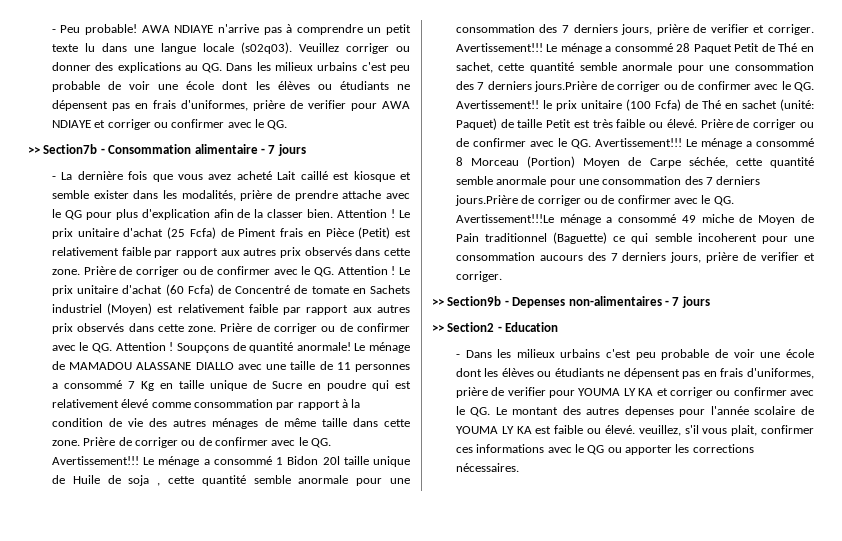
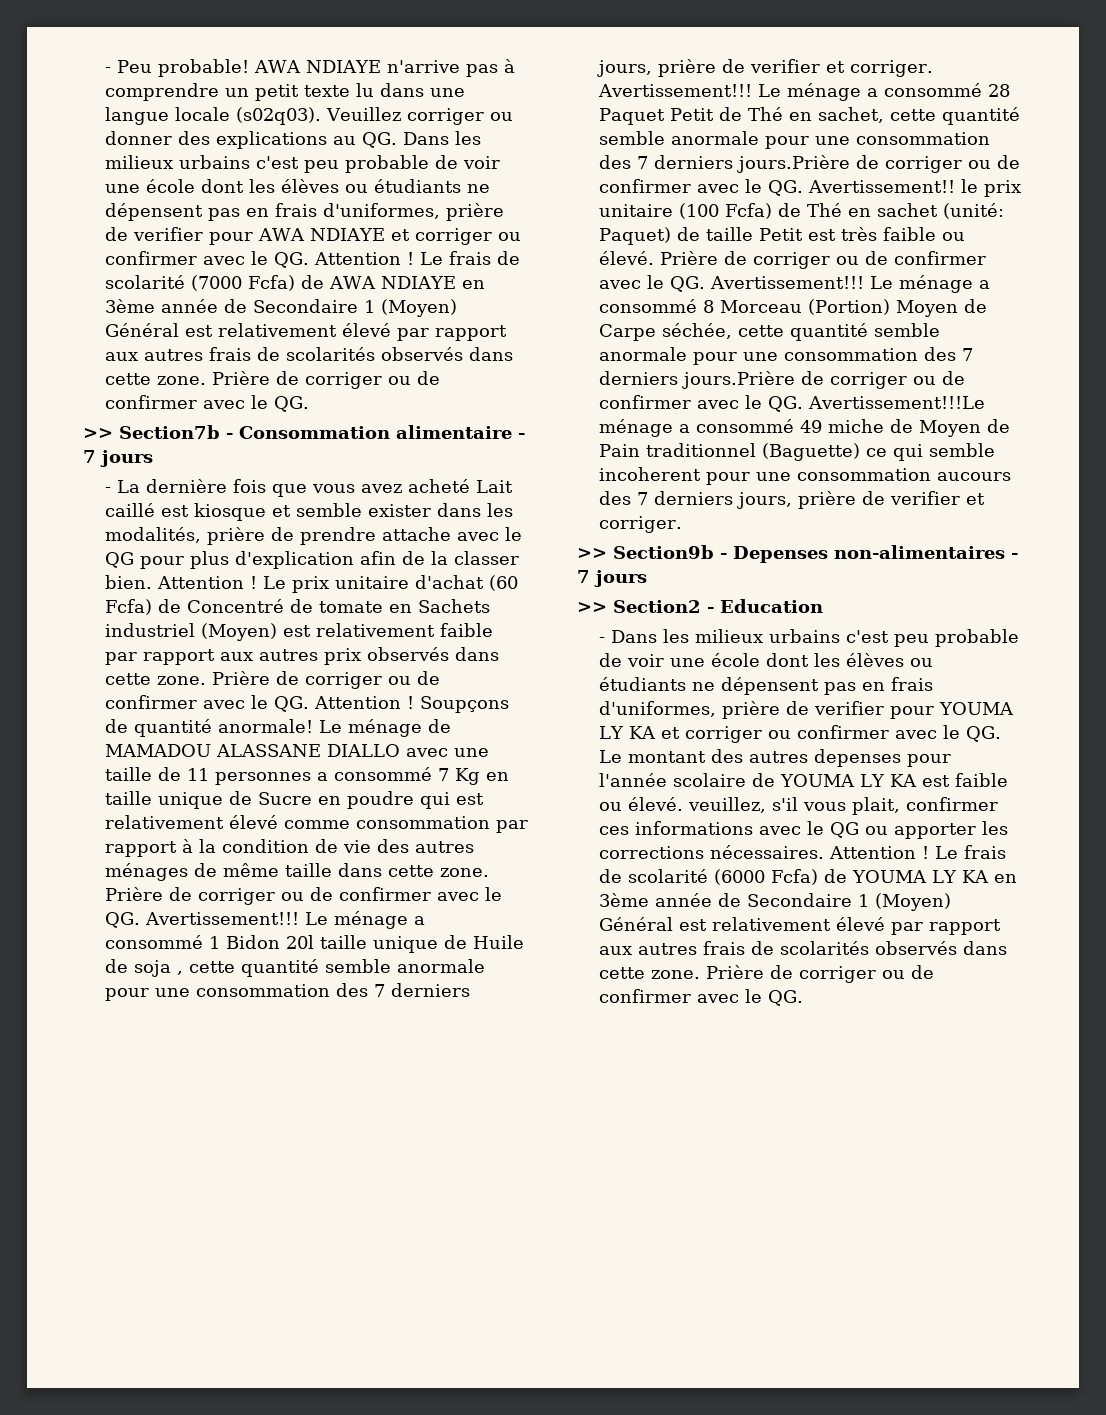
- Veuillez corriger ou donner des explications au QG. Dans les milieux urbains c'est peu probable de voir une école dont les élèves ou étudiants ne dépensent pas en frais d'uniformes, prière de verifier pour AWA NDIAYE et corriger ou confirmer avec le QG.
+ Veuillez corriger ou donner des explications au QG. Dans les milieux urbains c'est peu probable de voir une école dont les élèves ou étudiants ne dépensent pas en frais d'uniformes, prière de verifier pour AWA NDIAYE et corriger ou confirmer avec le QG. Attention ! Le frais de scolarité (7000 Fcfa) de AWA NDIAYE en 3ème année de Secondaire 1 (Moyen) Général est relativement élevé par rapport aux autres frais de scolarités observés dans cette zone. Prière de corriger ou de confirmer avec le QG.
- Le prix unitaire d'achat (25 Fcfa) de Piment frais en Pièce (Petit) est relativement faible par rapport aux autres prix observés dans cette zone. Prière de corriger ou de confirmer avec le QG. Attention ! Le prix unitaire d'achat (60 Fcfa) de Concentré de tomate en Sachets industriel (Moyen) est relativement faible par rapport aux autres prix observés dans cette zone.
+ Le prix unitaire d'achat (60 Fcfa) de Concentré de tomate en Sachets industriel (Moyen) est relativement faible par rapport aux autres prix observés dans cette zone.
+ Attention ! Le frais de scolarité (6000 Fcfa) de YOUMA LY KA en 3ème année de Secondaire 1 (Moyen) Général est relativement élevé par rapport aux autres frais de scolarités observés dans cette zone. Prière de corriger ou de confirmer avec le QG.

